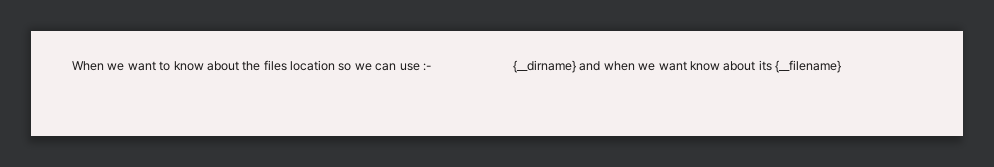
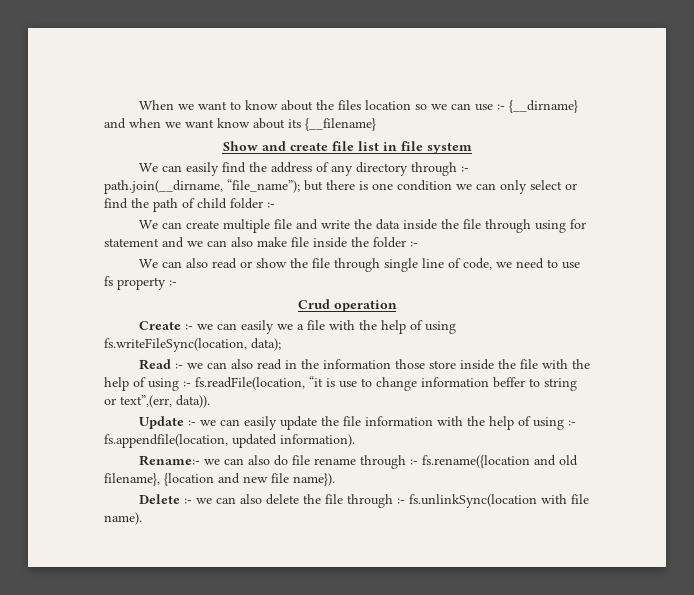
+ Show and create file list in file system
+ We can easily find the address of any directory through :- path.join(__dirname, “file_name”); but there is one condition we can only select or find the path of child folder :-
+ We can create multiple file and write the data inside the file through using for statement and we can also make file inside the folder :-
+ We can also read or show the file through single line of code, we need to use fs property :-
+ Crud operation
+ Create :- we can easily we a file with the help of using fs.writeFileSync(location, data);
+ Read :- we can also read in the information those store inside the file with the help of using :- fs.readFile(location, “it is use to change information beffer to string or text”,(err, data)).
+ Update :- we can easily update the file information with the help of using :- fs.appendfile(location, updated information).
+ Rename:- we can also do file rename through :- fs.rename({location and old filename}, {location and new file name}).
+ Delete :- we can also delete the file through :- fs.unlinkSync(location with file name).

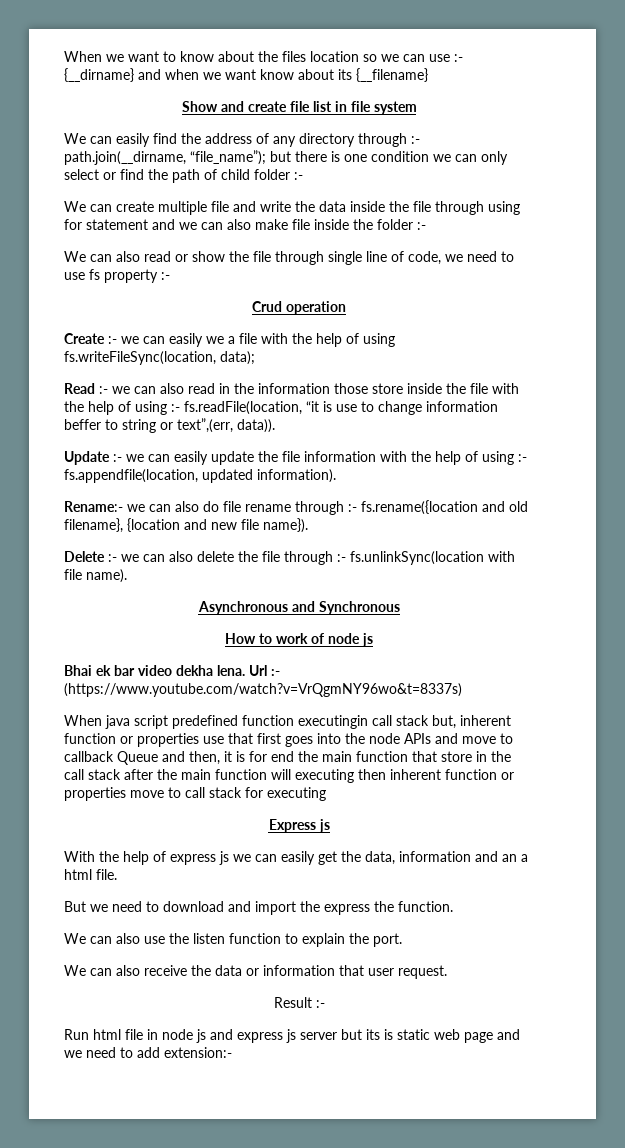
+ Asynchronous and Synchronous
+ How to work of node js
+ Bhai ek bar video dekha lena. Url :- (https://www.youtube.com/watch?v=VrQgmNY96wo&t=8337s)
+ When java script predefined function executingin call stack but, inherent function or properties use that first goes into the node APIs and move to callback Queue and then, it is for end the main function that store in the call stack after the main function will executing then inherent function or properties move to call stack for executing
+ Express js
+ With the help of express js we can easily get the data, information and an a html file.
+ But we need to download and import the express the function.
+ We can also use the listen function to explain the port.
+ We can also receive the data or information that user request.
+ Result :-
+ Run html file in node js and express js server but its is static web page and we need to add extension:-

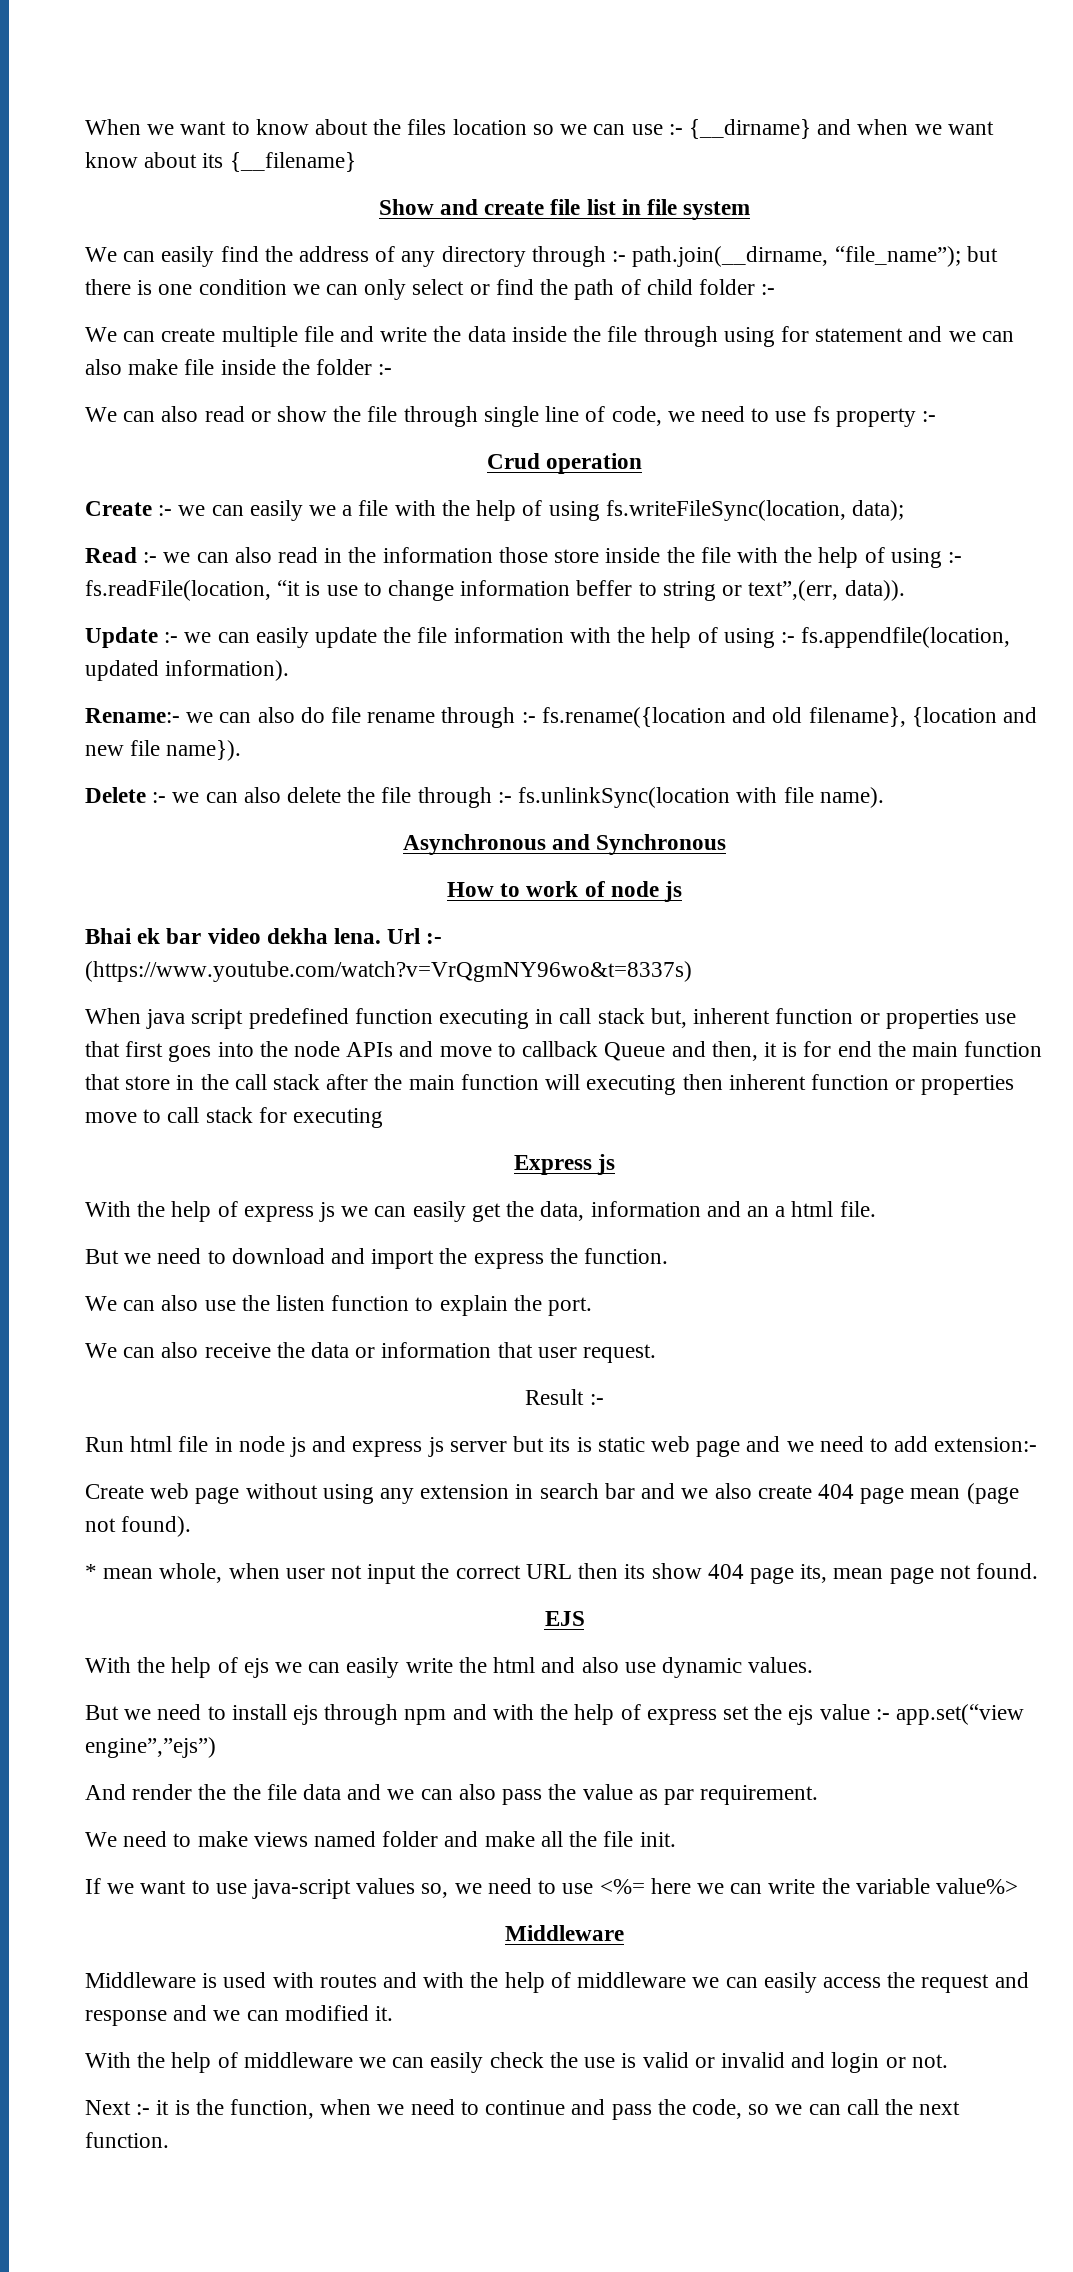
- When java script predefined function executingin call stack but, inherent function or properties use that first goes into the node APIs and move to callback Queue and then, it is for end the main function that store in the call stack after the main function will executing then inherent function or properties move to call stack for executing
+ When java script predefined function executing in call stack but, inherent function or properties use that first goes into the node APIs and move to callback Queue and then, it is for end the main function that store in the call stack after the main function will executing then inherent function or properties move to call stack for executing
+ Create web page without using any extension in search bar and we also create 404 page mean (page not found).
+ * mean whole, when user not input the correct URL then its show 404 page its, mean page not found.
+ EJS
+ With the help of ejs we can easily write the html and also use dynamic values.
+ But we need to install ejs through npm and with the help of express set the ejs value :- app.set(“view engine”,”ejs”)
+ And render the the file data and we can also pass the value as par requirement.
+ We need to make views named folder and make all the file init.
+ If we want to use java-script values so, we need to use <%= here we can write the variable value%>
+ Middleware
+ Middleware is used with routes and with the help of middleware we can easily access the request and response and we can modified it.
+ With the help of middleware we can easily check the use is valid or invalid and login or not.
+ Next :- it is the function, when we need to continue and pass the code, so we can call the next function.

